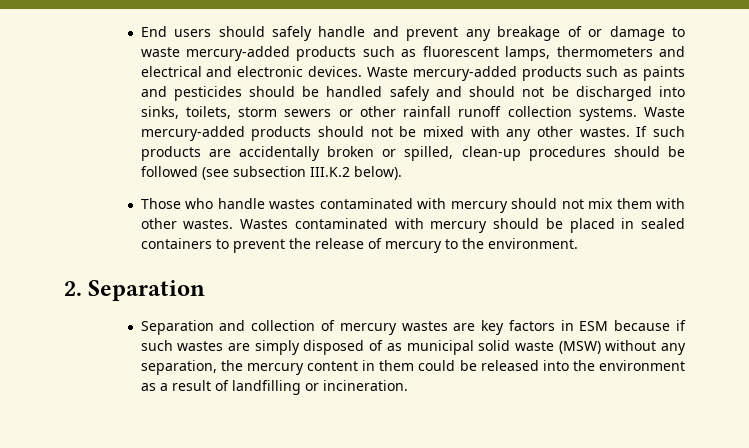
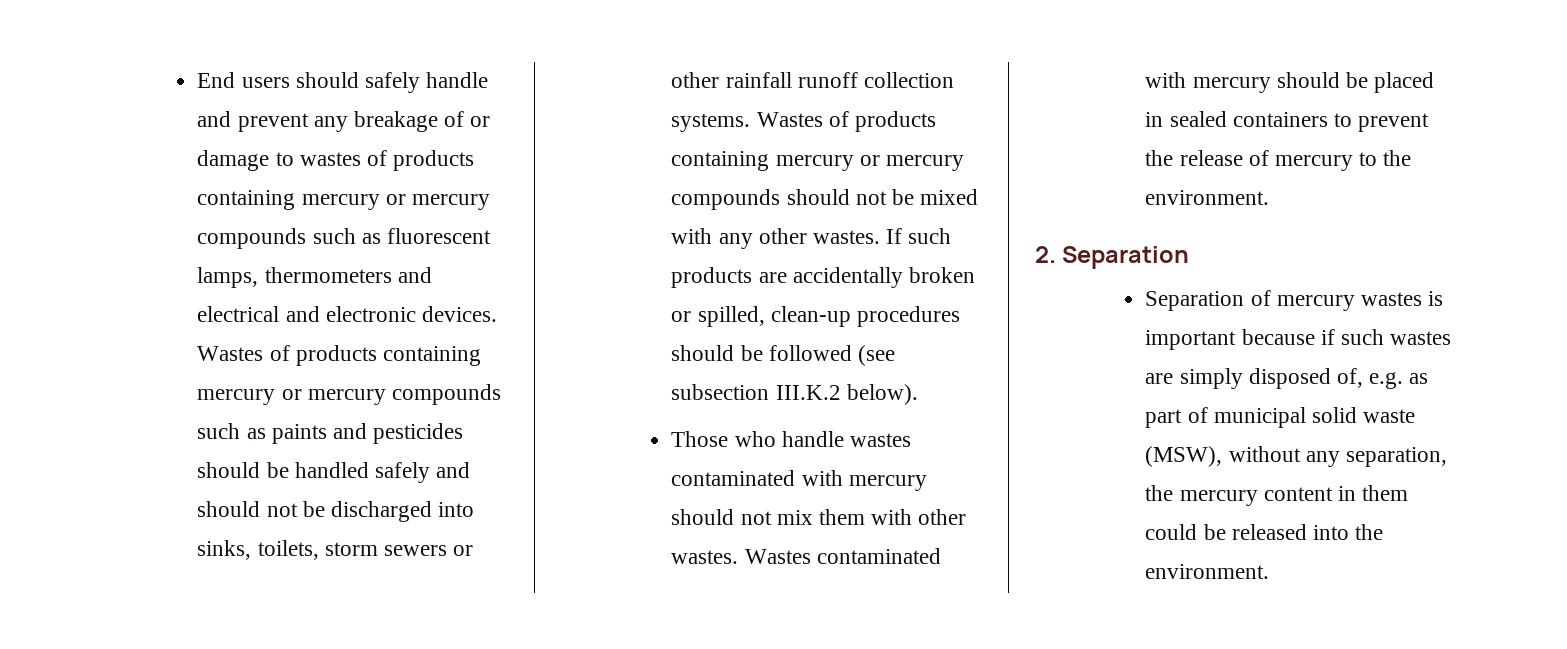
- End users should safely handle and prevent any breakage of or damage to waste mercury-added products such as fluorescent lamps, thermometers and electrical and electronic devices.
+ End users should safely handle and prevent any breakage of or damage to wastes of products containing mercury or mercury compounds such as fluorescent lamps, thermometers and electrical and electronic devices.
- Waste mercury-added products such as paints and pesticides should be handled safely and should not be discharged into sinks, toilets, storm sewers or other rainfall runoff collection systems.
+ Wastes of products containing mercury or mercury compounds such as paints and pesticides should be handled safely and should not be discharged into sinks, toilets, storm sewers or other rainfall runoff collection systems.
- Waste mercury-added products should not be mixed with any other wastes.
+ Wastes of products containing mercury or mercury compounds should not be mixed with any other wastes.
- Separation and collection of mercury wastes are key factors in ESM because if such wastes are simply disposed of as municipal solid waste (MSW) without any separation, the mercury content in them could be released into the environment as a result of landfilling or incineration.
+ Separation of mercury wastes is important because if such wastes are simply disposed of, e.g. as part of municipal solid waste (MSW), without any separation, the mercury content in them could be released into the environment.

